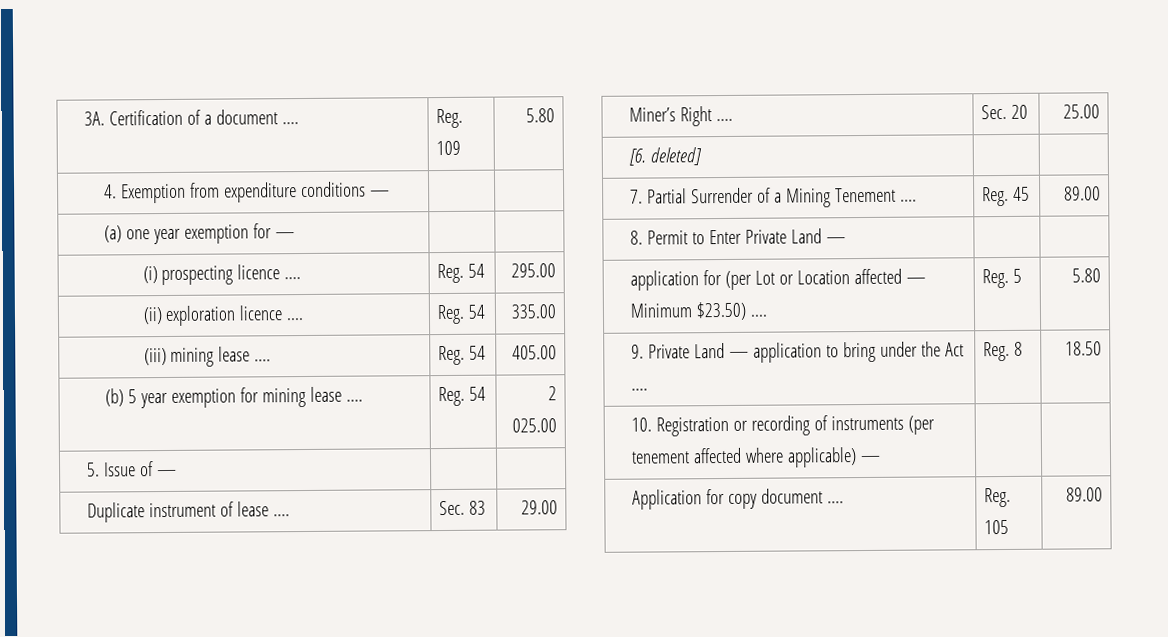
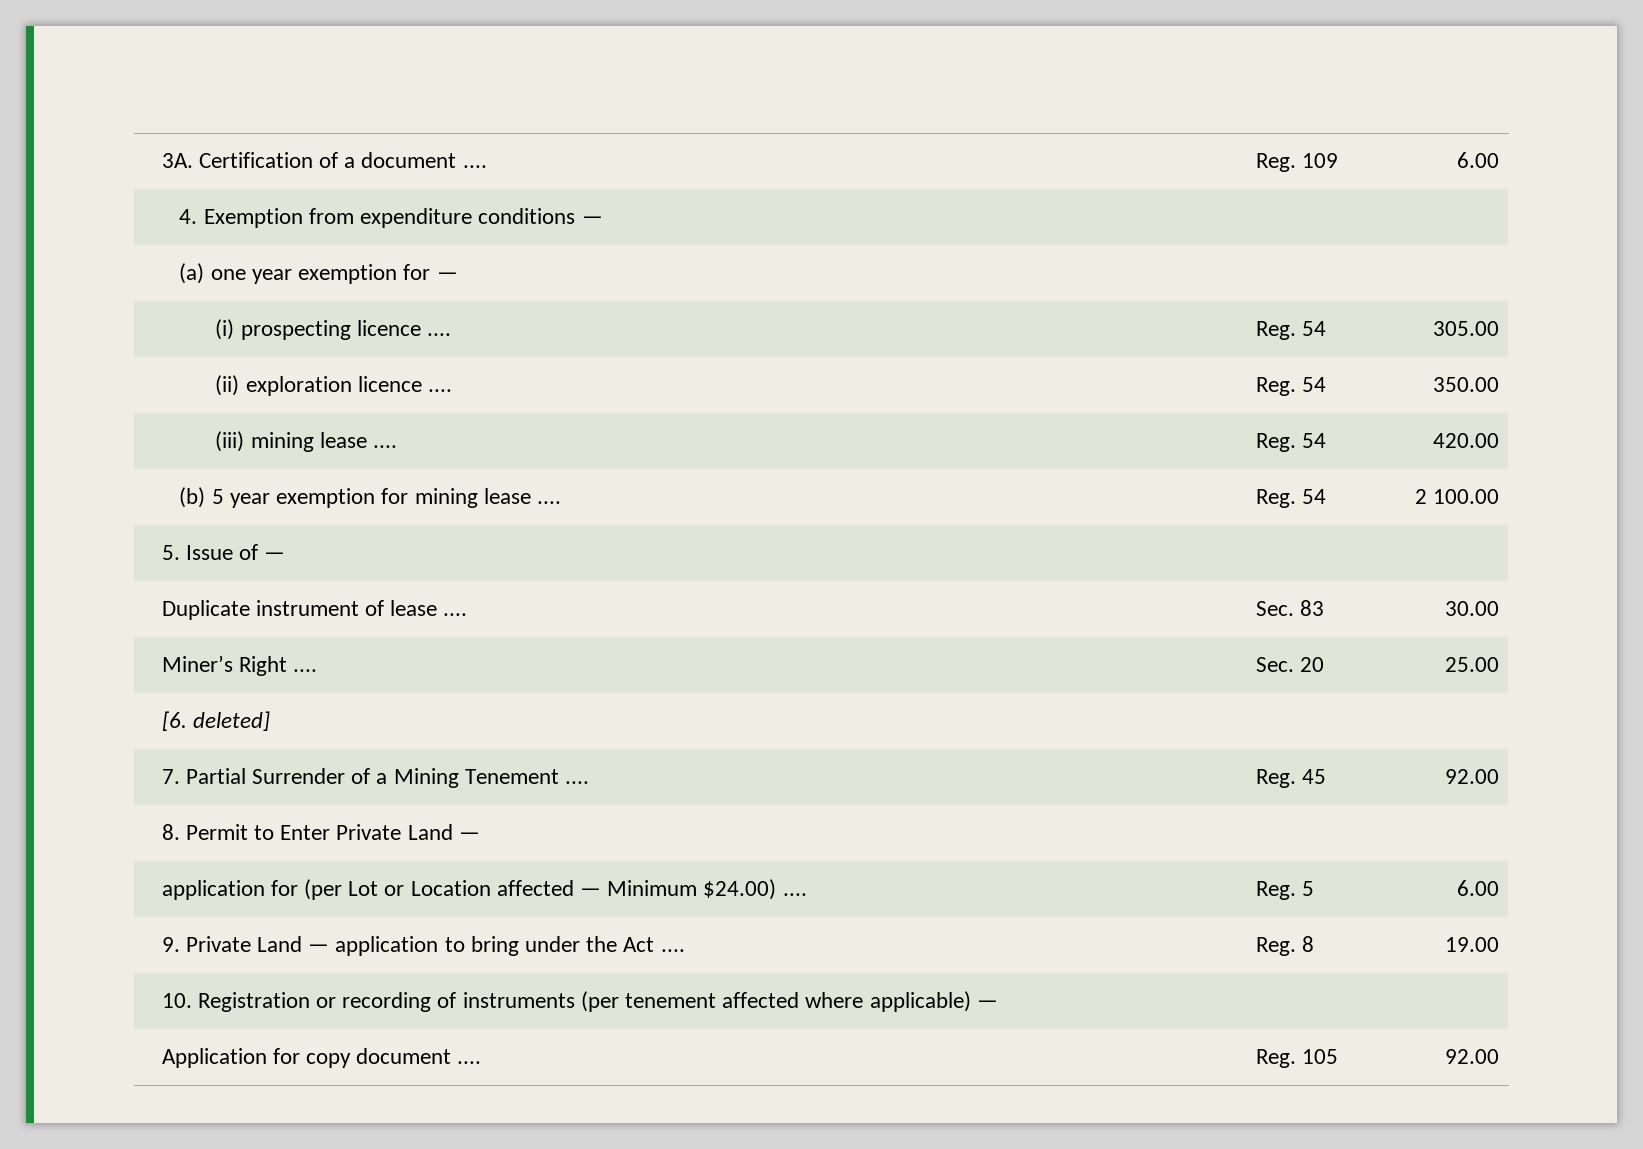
- 3A. Certification of a document .... | Reg. 109 | 5.80
+ 3A. Certification of a document .... | Reg. 109 | 6.00
- (i) prospecting licence .... | Reg. 54 | 295.00
+ (i) prospecting licence .... | Reg. 54 | 305.00
- (ii) exploration licence .... | Reg. 54 | 335.00
+ (ii) exploration licence .... | Reg. 54 | 350.00
- (iii) mining lease .... | Reg. 54 | 405.00
+ (iii) mining lease .... | Reg. 54 | 420.00
- (b) 5 year exemption for mining lease .... | Reg. 54 | 2 025.00
+ (b) 5 year exemption for mining lease .... | Reg. 54 | 2 100.00
- Duplicate instrument of lease .... | Sec. 83 | 29.00
+ Duplicate instrument of lease .... | Sec. 83 | 30.00
- 7. Partial Surrender of a Mining Tenement .... | Reg. 45 | 89.00
+ 7. Partial Surrender of a Mining Tenement .... | Reg. 45 | 92.00
- application for (per Lot or Location affected — Minimum $23.50) .... | Reg. 5 | 5.80
+ application for (per Lot or Location affected — Minimum $24.00) .... | Reg. 5 | 6.00
- 9. Private Land — application to bring under the Act .... | Reg. 8 | 18.50
+ 9. Private Land — application to bring under the Act .... | Reg. 8 | 19.00
- Application for copy document .... | Reg. 105 | 89.00
+ Application for copy document .... | Reg. 105 | 92.00

